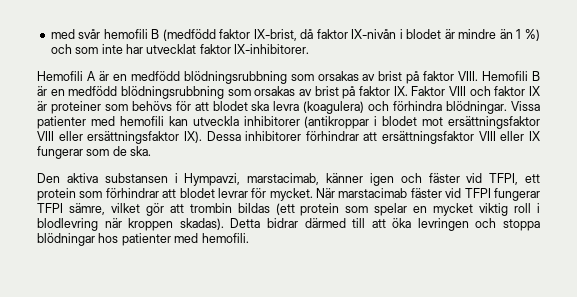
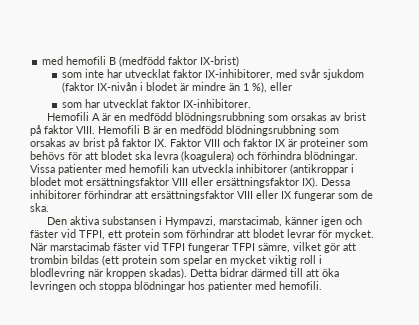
- med svår hemofili B (medfödd faktor IX-brist, då faktor IX-nivån i blodet är mindre än 1 %) och som inte har utvecklat faktor IX-inhibitorer.
+ med hemofili B (medfödd faktor IX-brist)
+ som inte har utvecklat faktor IX-inhibitorer, med svår sjukdom (faktor IX-nivån i blodet är mindre än 1 %), eller
+ som har utvecklat faktor IX-inhibitorer.

